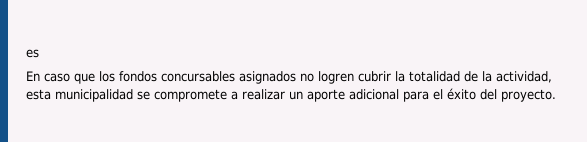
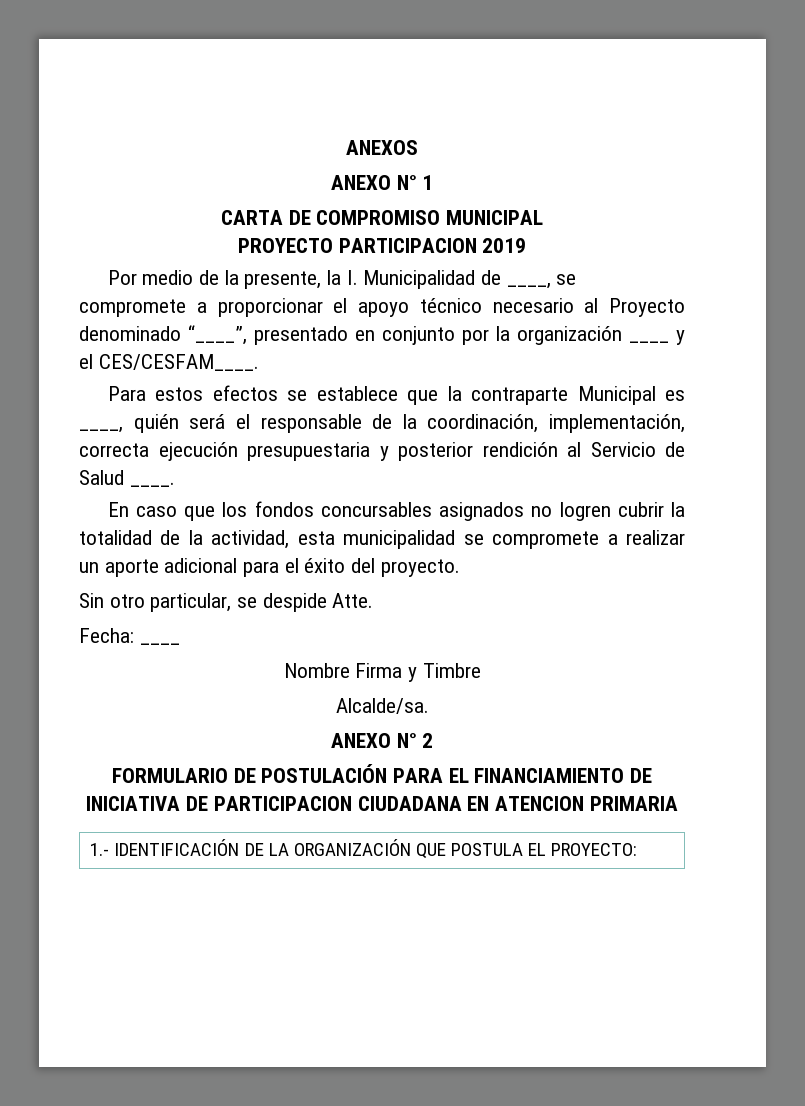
- es
+ ANEXOS
+ ANEXO N° 1
+ CARTA DE COMPROMISO MUNICIPAL
+ PROYECTO PARTICIPACION 2019
+ Por medio de la presente, la I. Municipalidad de ____, se compromete a proporcionar el apoyo técnico necesario al Proyecto denominado “____”, presentado en conjunto por la organización ____ y el CES/CESFAM____.
+ Para estos efectos se establece que la contraparte Municipal es ____, quién será el responsable de la coordinación, implementación, correcta ejecución presupuestaria y posterior rendición al Servicio de Salud ____.
+ Sin otro particular, se despide Atte.
+ Fecha: ____
+ Nombre Firma y Timbre
+ Alcalde/sa.
+ ANEXO N° 2
+ FORMULARIO DE POSTULACIÓN PARA EL FINANCIAMIENTO DE INICIATIVA DE PARTICIPACION CIUDADANA EN ATENCION PRIMARIA
+ 1.- IDENTIFICACIÓN DE LA ORGANIZACIÓN QUE POSTULA EL PROYECTO:

